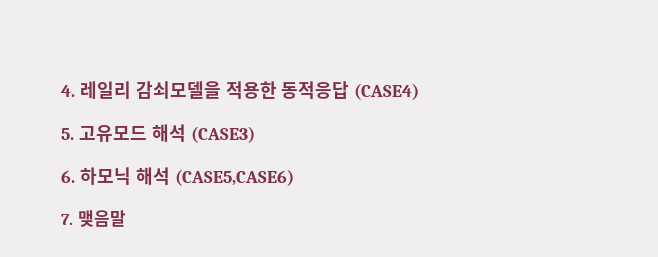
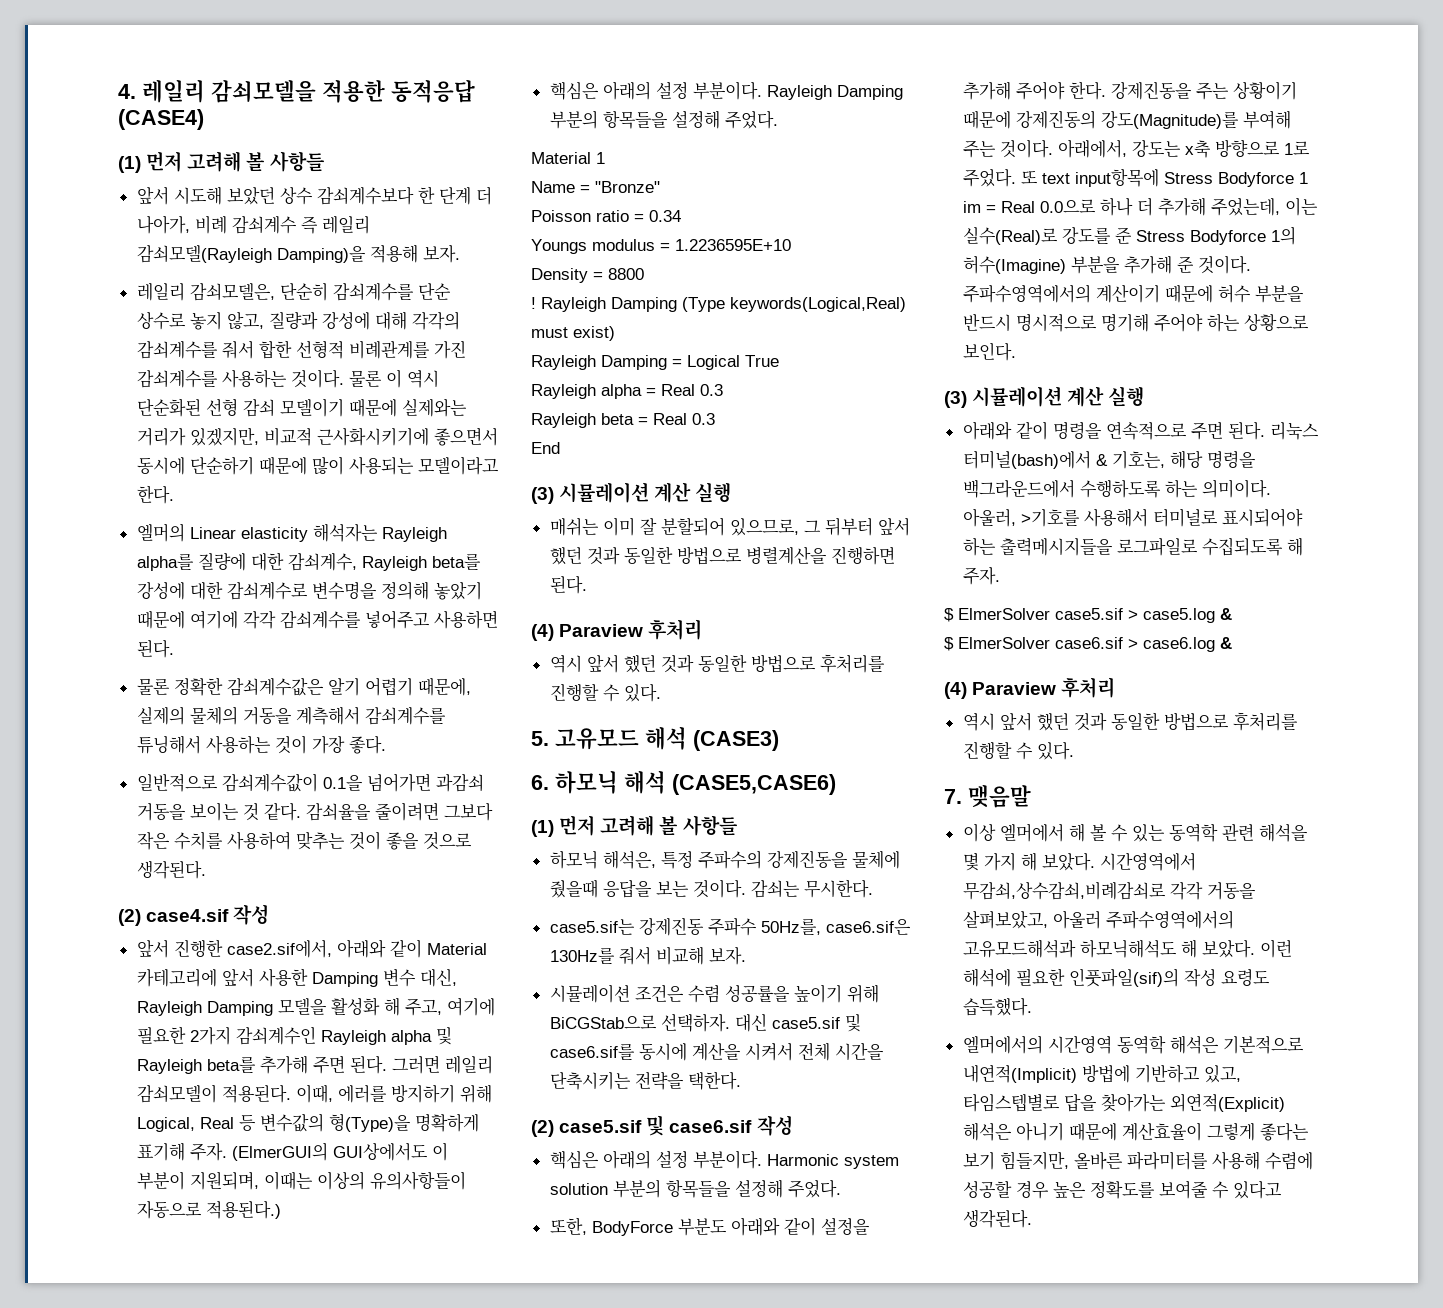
  4. 레일리 감쇠모델을 적용한 동적응답 (CASE4)
+ (1) 먼저 고려해 볼 사항들
+ 앞서 시도해 보았던 상수 감쇠계수보다 한 단계 더 나아가, 비례 감쇠계수 즉 레일리 감쇠모델(Rayleigh Damping)을 적용해 보자.
+ 레일리 감쇠모델은, 단순히 감쇠계수를 단순 상수로 놓지 않고, 질량과 강성에 대해 각각의 감쇠계수를 줘서 합한 선형적 비례관계를 가진 감쇠계수를 사용하는 것이다. 물론 이 역시 단순화된 선형 감쇠 모델이기 때문에 실제와는 거리가 있겠지만, 비교적 근사화시키기에 좋으면서 동시에 단순하기 때문에 많이 사용되는 모델이라고 한다.
+ 엘머의 Linear elasticity 해석자는 Rayleigh alpha를 질량에 대한 감쇠계수, Rayleigh beta를 강성에 대한 감쇠계수로 변수명을 정의해 놓았기 때문에 여기에 각각 감쇠계수를 넣어주고 사용하면 된다.
+ 물론 정확한 감쇠계수값은 알기 어렵기 때문에, 실제의 물체의 거동을 계측해서 감쇠계수를 튜닝해서 사용하는 것이 가장 좋다.
+ 일반적으로 감쇠계수값이 0.1을 넘어가면 과감쇠 거동을 보이는 것 같다. 감쇠율을 줄이려면 그보다 작은 수치를 사용하여 맞추는 것이 좋을 것으로 생각된다.
+ (2) case4.sif 작성
+ 앞서 진행한 case2.sif에서, 아래와 같이 Material 카테고리에 앞서 사용한 Damping 변수 대신, Rayleigh Damping 모델을 활성화 해 주고, 여기에 필요한 2가지 감쇠계수인 Rayleigh alpha 및 Rayleigh beta를 추가해 주면 된다. 그러면 레일리 감쇠모델이 적용된다. 이때, 에러를 방지하기 위해 Logical, Real 등 변수값의 형(Type)을 명확하게 표기해 주자. (ElmerGUI의 GUI상에서도 이 부분이 지원되며, 이때는 이상의 유의사항들이 자동으로 적용된다.)
+ 핵심은 아래의 설정 부분이다. Rayleigh Damping 부분의 항목들을 설정해 주었다.
+ Material 1
+ Name = "Bronze"
+ Poisson ratio = 0.34
+ Youngs modulus = 1.2236595E+10
+ Density = 8800
+ ! Rayleigh Damping (Type keywords(Logical,Real) must exist)
+ Rayleigh Damping = Logical True
+ Rayleigh alpha = Real 0.3
+ Rayleigh beta = Real 0.3
+ End
+ (3) 시뮬레이션 계산 실행
+ 매쉬는 이미 잘 분할되어 있으므로, 그 뒤부터 앞서 했던 것과 동일한 방법으로 병렬계산을 진행하면 된다.
+ (4) Paraview 후처리
+ 역시 앞서 했던 것과 동일한 방법으로 후처리를 진행할 수 있다.
  6. 하모닉 해석 (CASE5,CASE6)
+ (1) 먼저 고려해 볼 사항들
+ 하모닉 해석은, 특정 주파수의 강제진동을 물체에 줬을때 응답을 보는 것이다. 감쇠는 무시한다.
+ case5.sif는 강제진동 주파수 50Hz를, case6.sif은 130Hz를 줘서 비교해 보자.
+ 시뮬레이션 조건은 수렴 성공률을 높이기 위해 BiCGStab으로 선택하자. 대신 case5.sif 및 case6.sif를 동시에 계산을 시켜서 전체 시간을 단축시키는 전략을 택한다.
+ (2) case5.sif 및 case6.sif 작성
+ 핵심은 아래의 설정 부분이다. Harmonic system solution 부분의 항목들을 설정해 주었다.
+ 또한, BodyForce 부분도 아래와 같이 설정을 추가해 주어야 한다. 강제진동을 주는 상황이기 때문에 강제진동의 강도(Magnitude)를 부여해 주는 것이다. 아래에서, 강도는 x축 방향으로 1로 주었다. 또 text input항목에 Stress Bodyforce 1 im = Real 0.0으로 하나 더 추가해 주었는데, 이는 실수(Real)로 강도를 준 Stress Bodyforce 1의 허수(Imagine) 부분을 추가해 준 것이다. 주파수영역에서의 계산이기 때문에 허수 부분을 반드시 명시적으로 명기해 주어야 하는 상황으로 보인다.
+ (3) 시뮬레이션 계산 실행
+ 아래와 같이 명령을 연속적으로 주면 된다. 리눅스 터미널(bash)에서 & 기호는, 해당 명령을 백그라운드에서 수행하도록 하는 의미이다. 아울러, >기호를 사용해서 터미널로 표시되어야 하는 출력메시지들을 로그파일로 수집되도록 해 주자.
+ $ ElmerSolver case5.sif > case5.log &
+ $ ElmerSolver case6.sif > case6.log &
+ (4) Paraview 후처리
+ 역시 앞서 했던 것과 동일한 방법으로 후처리를 진행할 수 있다.
  7. 맺음말
+ 이상 엘머에서 해 볼 수 있는 동역학 관련 해석을 몇 가지 해 보았다. 시간영역에서 무감쇠,상수감쇠,비례감쇠로 각각 거동을 살펴보았고, 아울러 주파수영역에서의 고유모드해석과 하모닉해석도 해 보았다. 이런 해석에 필요한 인풋파일(sif)의 작성 요령도 습득했다.
+ 엘머에서의 시간영역 동역학 해석은 기본적으로 내연적(Implicit) 방법에 기반하고 있고, 타임스텝별로 답을 찾아가는 외연적(Explicit) 해석은 아니기 때문에 계산효율이 그렇게 좋다는 보기 힘들지만, 올바른 파라미터를 사용해 수렴에 성공할 경우 높은 정확도를 보여줄 수 있다고 생각된다.

